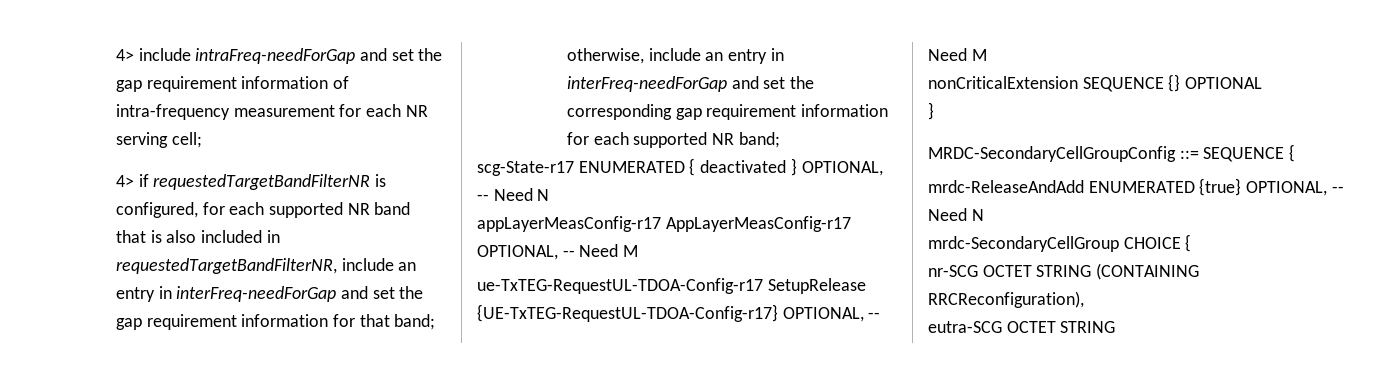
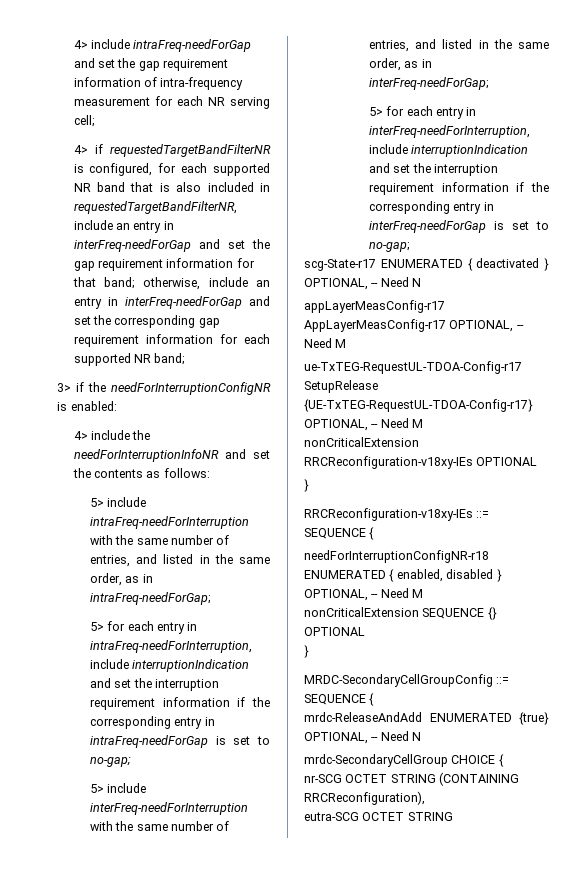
+ 3> if the needForInterruptionConfigNR is enabled:
+ 4> include the needForInterruptionInfoNR and set the contents as follows:
+ 5> include intraFreq-needForInterruption with the same number of entries, and listed in the same order, as in intraFreq-needForGap;
+ 5> for each entry in intraFreq-needForInterruption, include interruptionIndication and set the interruption requirement information if the corresponding entry in intraFreq-needForGap is set to no-gap;
+ 5> include interFreq-needForInterruption with the same number of entries, and listed in the same order, as in interFreq-needForGap;
+ 5> for each entry in interFreq-needForInterruption, include interruptionIndication and set the interruption requirement information if the corresponding entry in interFreq-needForGap is set to no-gap;
+ nonCriticalExtension RRCReconfiguration-v18xy-IEs OPTIONAL
+ }
+ RRCReconfiguration-v18xy-IEs ::= SEQUENCE {
+ needForInterruptionConfigNR-r18 ENUMERATED { enabled, disabled } OPTIONAL, -- Need M

